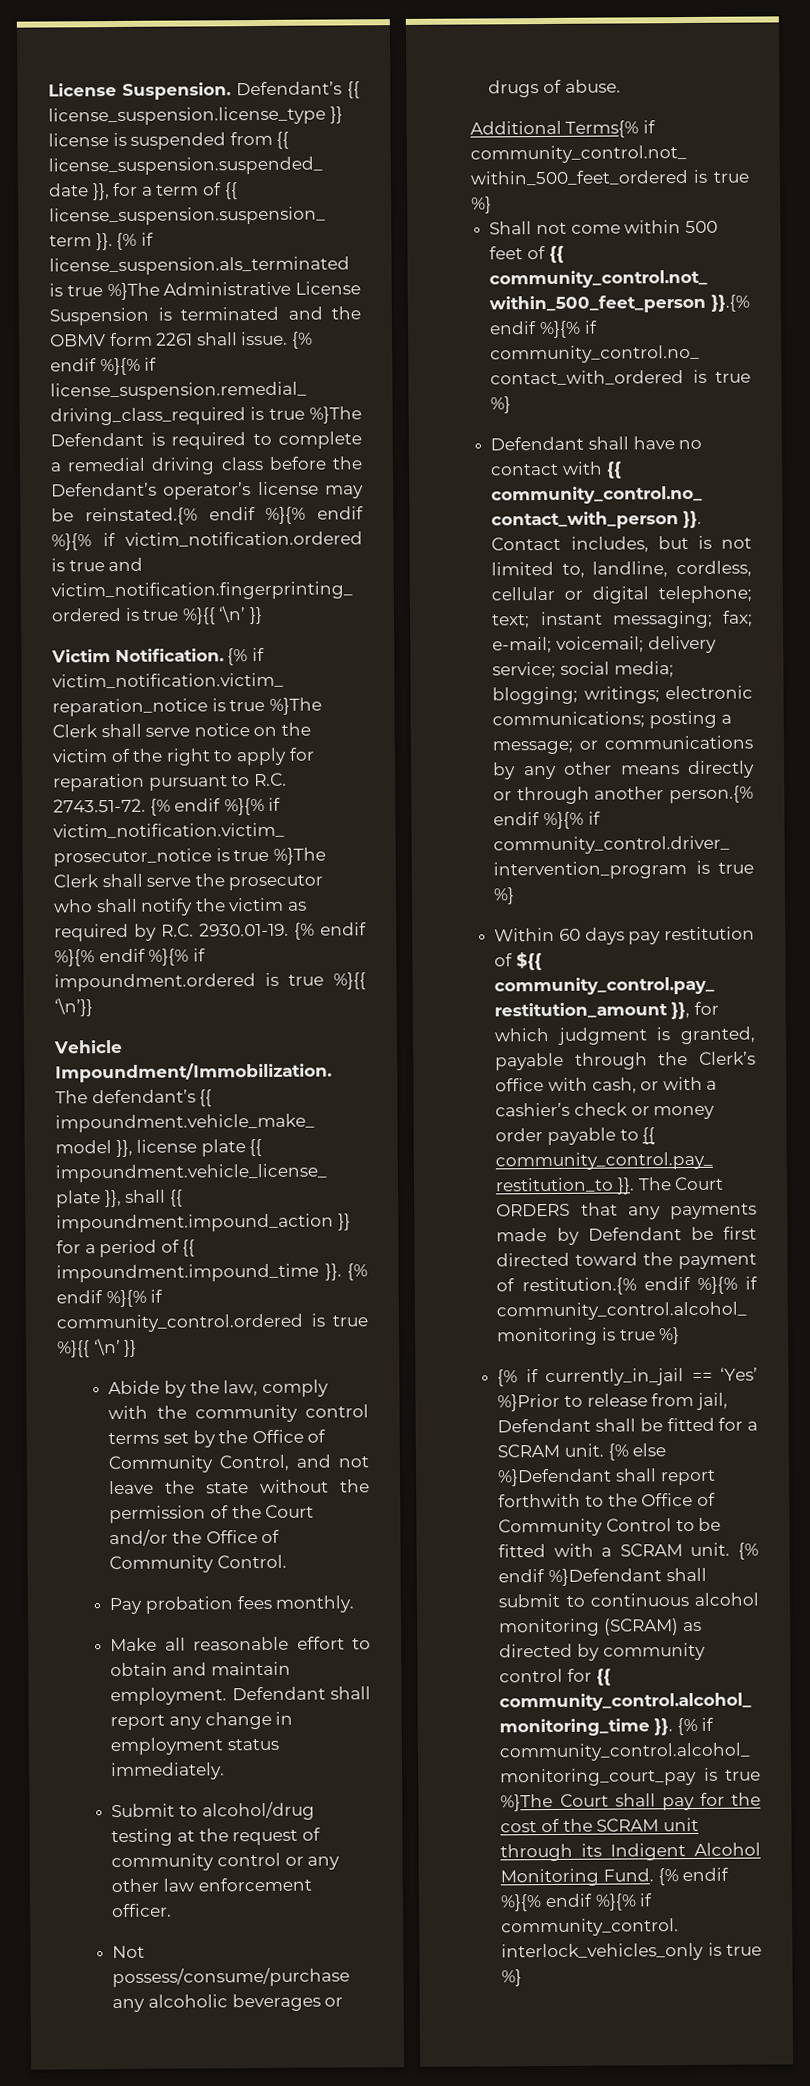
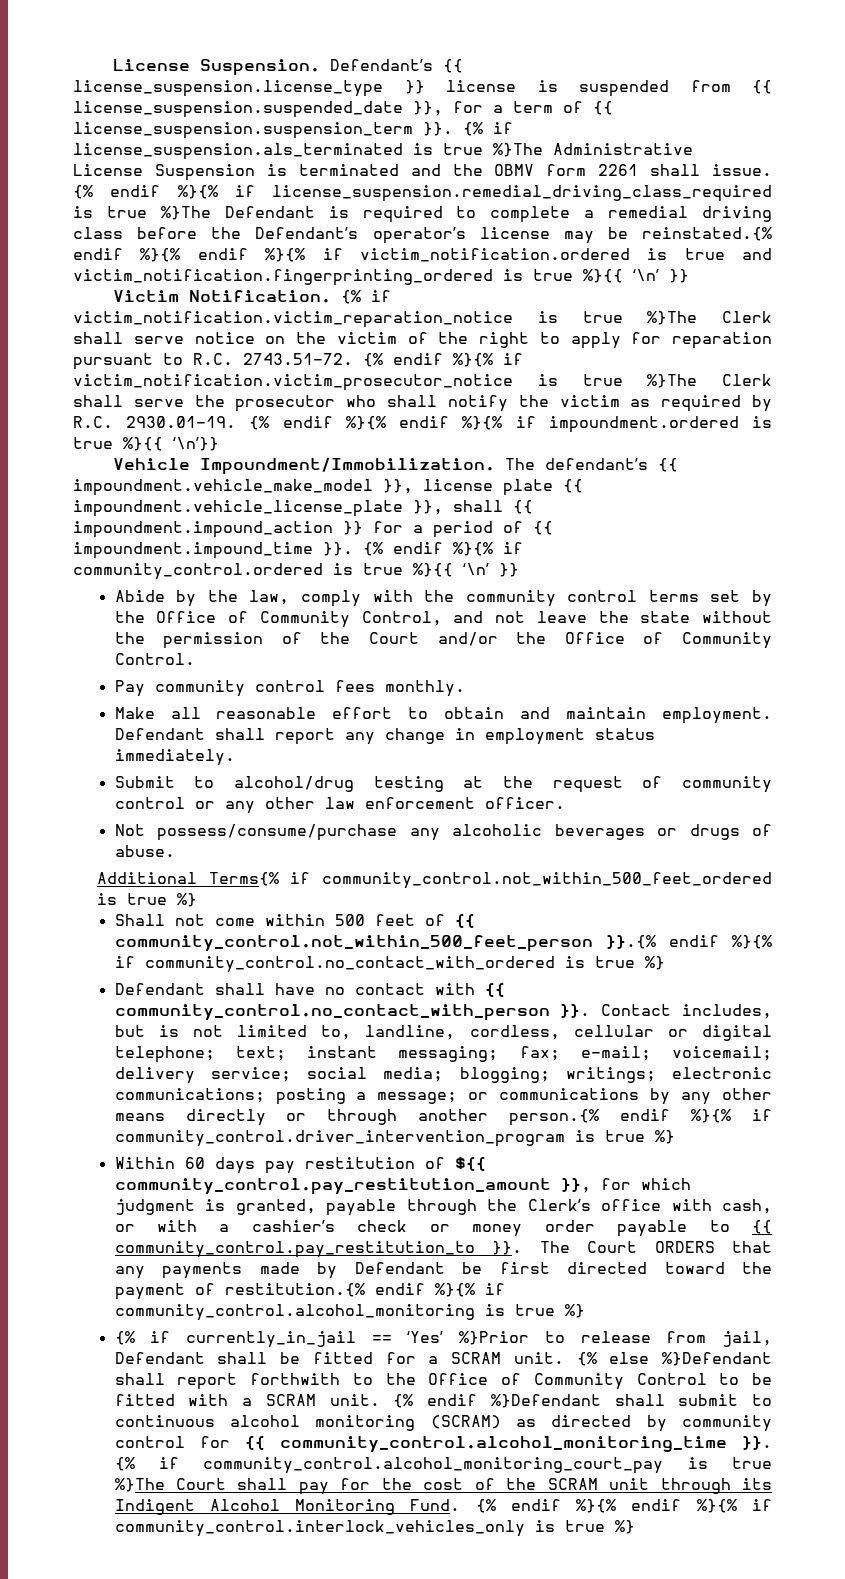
- Pay probation fees monthly.
+ Pay community control fees monthly.

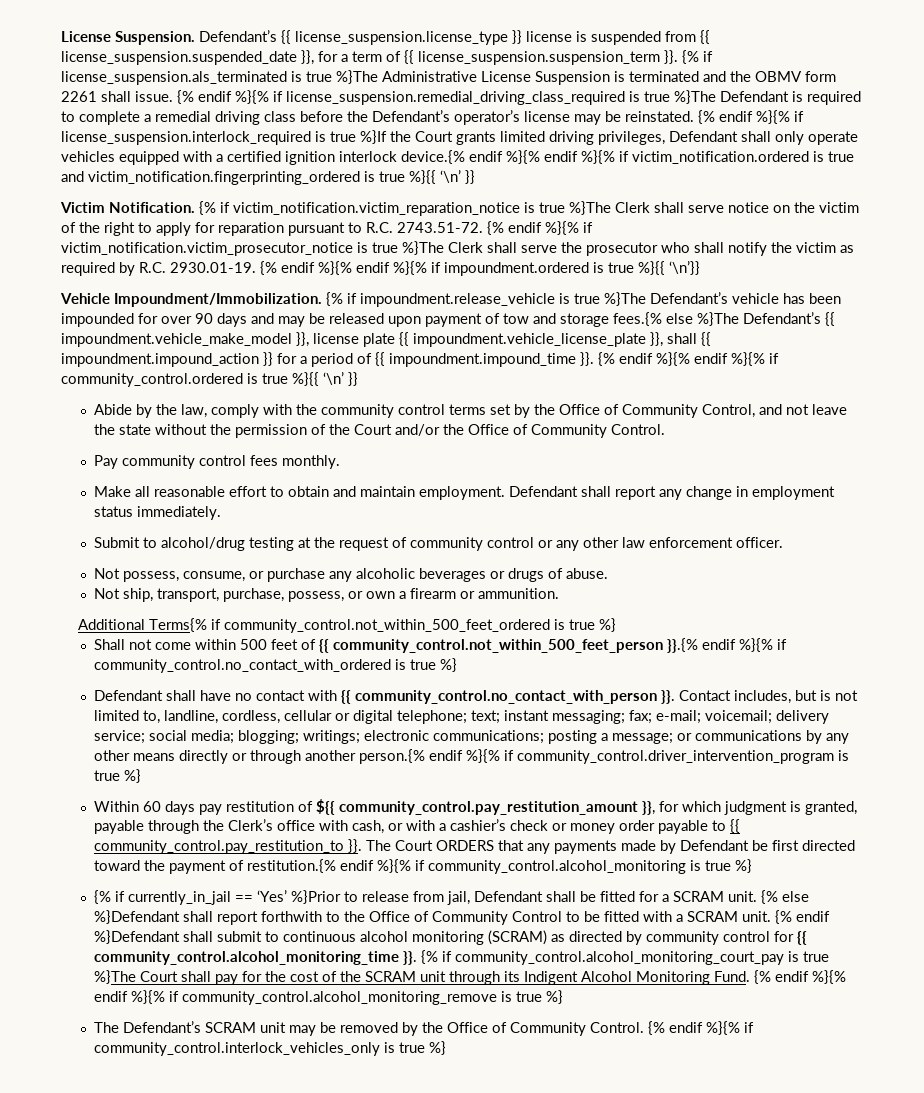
- {% endif %}{% if license_suspension.remedial_driving_class_required is true %}The Defendant is required to complete a remedial driving class before the Defendant’s operator’s license may be reinstated.{% endif %}{% endif %}{% if victim_notification.ordered is true and victim_notification.fingerprinting_ordered is true %}{{ ‘\n’ }}
+ {% endif %}{% if license_suspension.remedial_driving_class_required is true %}The Defendant is required to complete a remedial driving class before the Defendant’s operator’s license may be reinstated. {% endif %}{% if license_suspension.interlock_required is true %}If the Court grants limited driving privileges, Defendant shall only operate vehicles equipped with a certified ignition interlock device.{% endif %}{% endif %}{% if victim_notification.ordered is true and victim_notification.fingerprinting_ordered is true %}{{ ‘\n’ }}
- The defendant’s {{ impoundment.vehicle_make_model }}, license plate {{ impoundment.vehicle_license_plate }}, shall {{ impoundment.impound_action }} for a period of {{ impoundment.impound_time }}.
+ {% if impoundment.release_vehicle is true %}The Defendant’s vehicle has been impounded for over 90 days and may be released upon payment of tow and storage fees.{% else %}The Defendant’s {{ impoundment.vehicle_make_model }}, license plate {{ impoundment.vehicle_license_plate }}, shall {{ impoundment.impound_action }} for a period of {{ impoundment.impound_time }}.
- {% endif %}{% if community_control.ordered is true %}{{ ‘\n’ }}
+ {% endif %}{% endif %}{% if community_control.ordered is true %}{{ ‘\n’ }}
- Not possess/consume/purchase any alcoholic beverages or drugs of abuse.
+ Not possess, consume, or purchase any alcoholic beverages or drugs of abuse.
+ Not ship, transport, purchase, possess, or own a firearm or ammunition.
- {% endif %}{% endif %}{% if community_control.interlock_vehicles_only is true %}
+ {% endif %}{% endif %}{% if community_control.alcohol_monitoring_remove is true %}
+ The Defendant’s SCRAM unit may be removed by the Office of Community Control. {% endif %}{% if community_control.interlock_vehicles_only is true %}

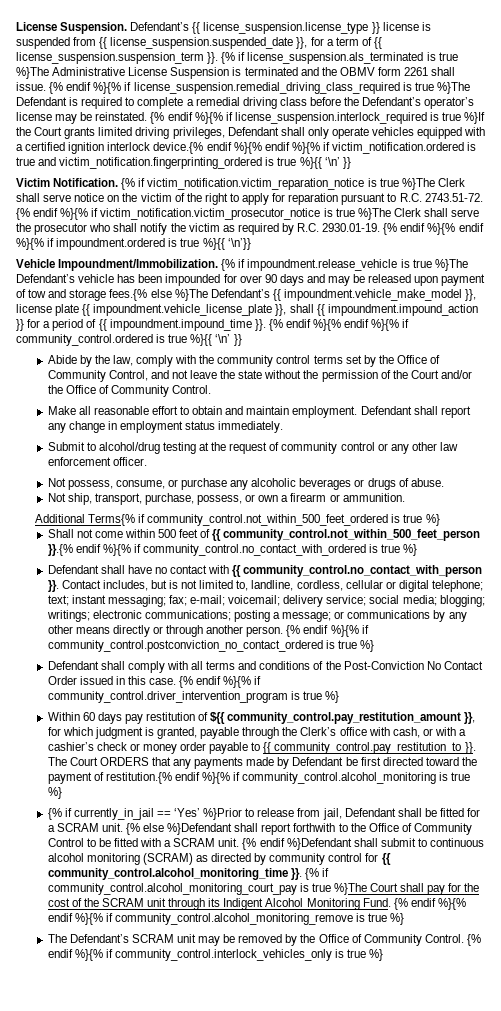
- Pay community control fees monthly.
- Contact includes, but is not limited to, landline, cordless, cellular or digital telephone; text; instant messaging; fax; e-mail; voicemail; delivery service; social media; blogging; writings; electronic communications; posting a message; or communications by any other means directly or through another person.{% endif %}{% if community_control.driver_intervention_program is true %}
+ Contact includes, but is not limited to, landline, cordless, cellular or digital telephone; text; instant messaging; fax; e-mail; voicemail; delivery service; social media; blogging; writings; electronic communications; posting a message; or communications by any other means directly or through another person. {% endif %}{% if community_control.postconviction_no_contact_ordered is true %}
+ Defendant shall comply with all terms and conditions of the Post-Conviction No Contact Order issued in this case. {% endif %}{% if community_control.driver_intervention_program is true %}

